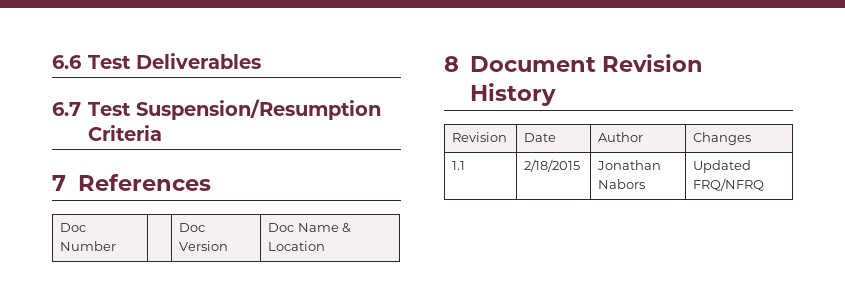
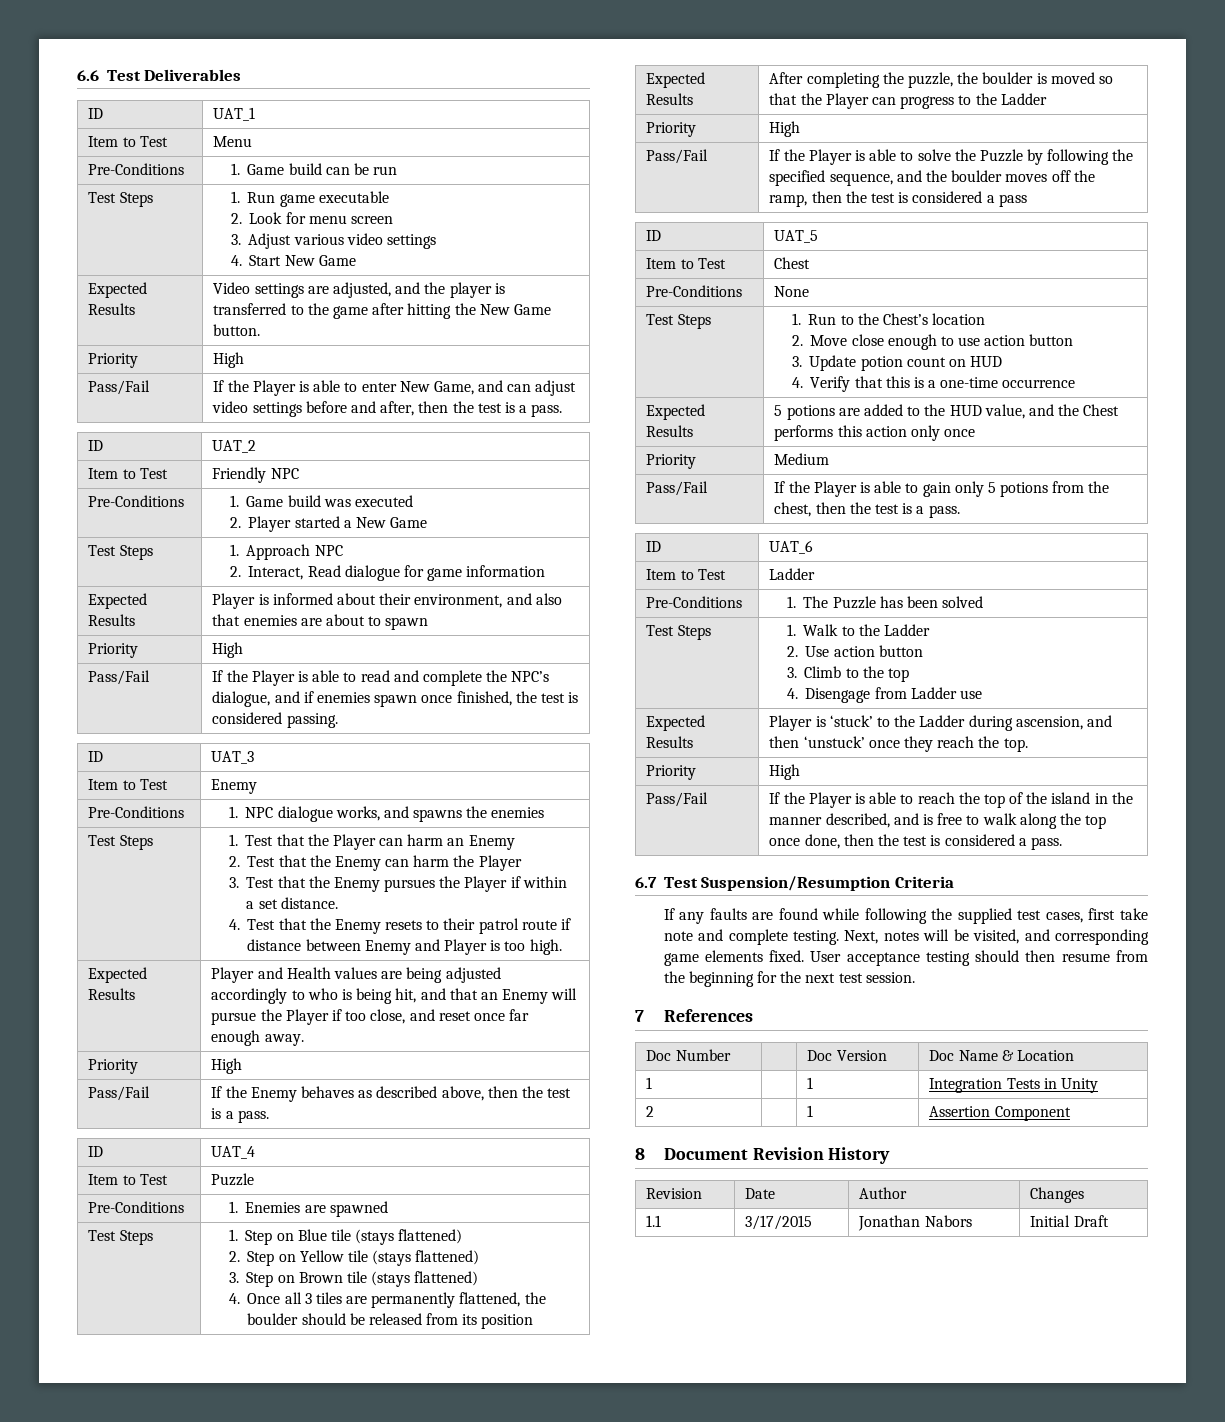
+ ID | UAT_1
+ Item to Test | Menu
+ Pre-Conditions | 1. Game build can be run
+ Test Steps | 1. Run game executable
+ 2. Look for menu screen
+ 3. Adjust various video settings
+ 4. Start New Game
+ Expected Results | Video settings are adjusted, and the player is transferred to the game after hitting the New Game button.
+ Priority | High
+ Pass/Fail | If the Player is able to enter New Game, and can adjust video settings before and after, then the test is a pass.
+ ID | UAT_2
+ Item to Test | Friendly NPC
+ Pre-Conditions | 1. Game build was executed
+ 2. Player started a New Game
+ Test Steps | 1. Approach NPC
+ 2. Interact, Read dialogue for game information
+ Expected Results | Player is informed about their environment, and also that enemies are about to spawn
+ Priority | High
+ Pass/Fail | If the Player is able to read and complete the NPC’s dialogue, and if enemies spawn once finished, the test is considered passing.
+ ID | UAT_3
+ Item to Test | Enemy
+ Pre-Conditions | 1. NPC dialogue works, and spawns the enemies
+ Test Steps | 1. Test that the Player can harm an Enemy
+ 2. Test that the Enemy can harm the Player
+ 3. Test that the Enemy pursues the Player if within a set distance.
+ 4. Test that the Enemy resets to their patrol route if distance between Enemy and Player is too high.
+ Expected Results | Player and Health values are being adjusted accordingly to who is being hit, and that an Enemy will pursue the Player if too close, and reset once far enough away.
+ Priority | High
+ Pass/Fail | If the Enemy behaves as described above, then the test is a pass.
+ ID | UAT_4
+ Item to Test | Puzzle
+ Pre-Conditions | 1. Enemies are spawned
+ Test Steps | 1. Step on Blue tile (stays flattened)
+ 2. Step on Yellow tile (stays flattened)
+ 3. Step on Brown tile (stays flattened)
+ 4. Once all 3 tiles are permanently flattened, the boulder should be released from its position
+ Expected Results | After completing the puzzle, the boulder is moved so that the Player can progress to the Ladder
+ Priority | High
+ Pass/Fail | If the Player is able to solve the Puzzle by following the specified sequence, and the boulder moves off the ramp, then the test is considered a pass
+ ID | UAT_5
+ Item to Test | Chest
+ Pre-Conditions | None
+ Test Steps | 1. Run to the Chest’s location
+ 2. Move close enough to use action button
+ 3. Update potion count on HUD
+ 4. Verify that this is a one-time occurrence
+ Expected Results | 5 potions are added to the HUD value, and the Chest performs this action only once
+ Priority | Medium
+ Pass/Fail | If the Player is able to gain only 5 potions from the chest, then the test is a pass.
+ ID | UAT_6
+ Item to Test | Ladder
+ Pre-Conditions | 1. The Puzzle has been solved
+ Test Steps | 1. Walk to the Ladder
+ 2. Use action button
+ 3. Climb to the top
+ 4. Disengage from Ladder use
+ Expected Results | Player is ‘stuck’ to the Ladder during ascension, and then ‘unstuck’ once they reach the top.
+ Priority | High
+ Pass/Fail | If the Player is able to reach the top of the island in the manner described, and is free to walk along the top once done, then the test is considered a pass.
  6.7 Test Suspension/Resumption Criteria
+ If any faults are found while following the supplied test cases, first take note and complete testing. Next, notes will be visited, and corresponding game elements fixed. User acceptance testing should then resume from the beginning for the next test session.
+ 1 | | 1 | Integration Tests in Unity
+ 2 | | 1 | Assertion Component
- 1.1 | 2/18/2015 | Jonathan Nabors | Updated FRQ/NFRQ
+ 1.1 | 3/17/2015 | Jonathan Nabors | Initial Draft

